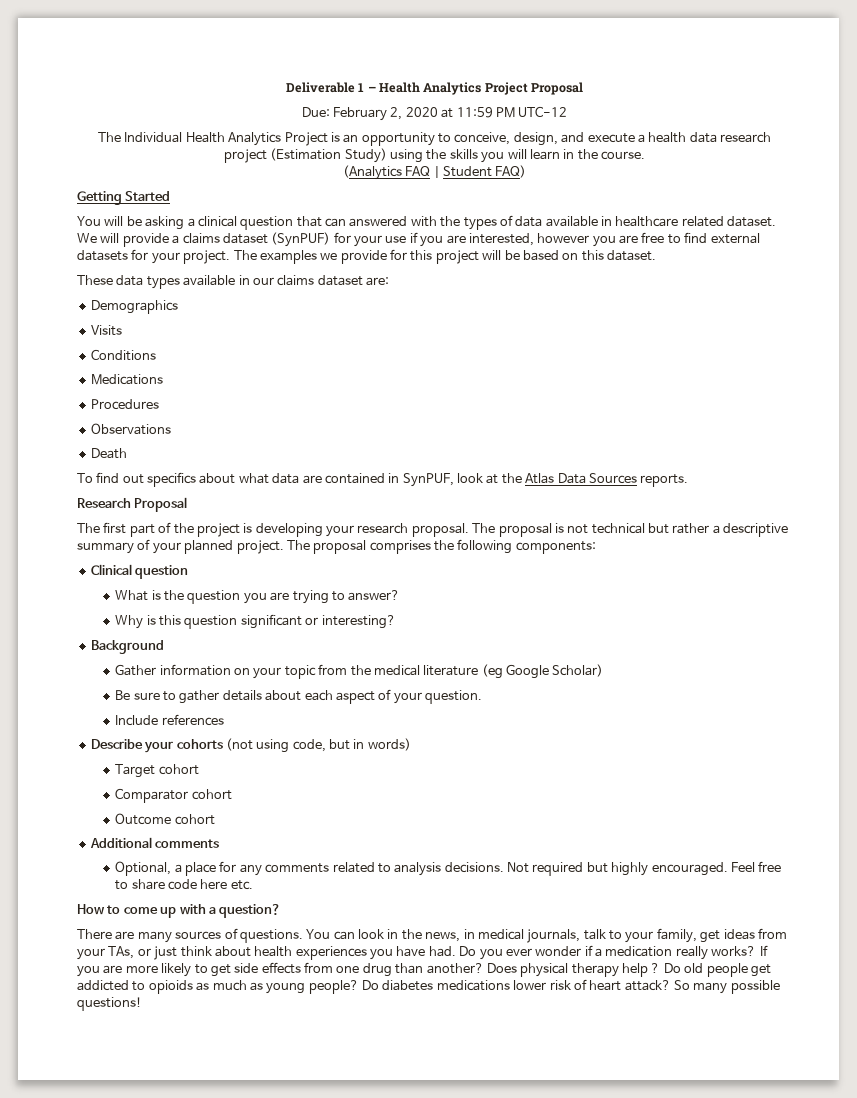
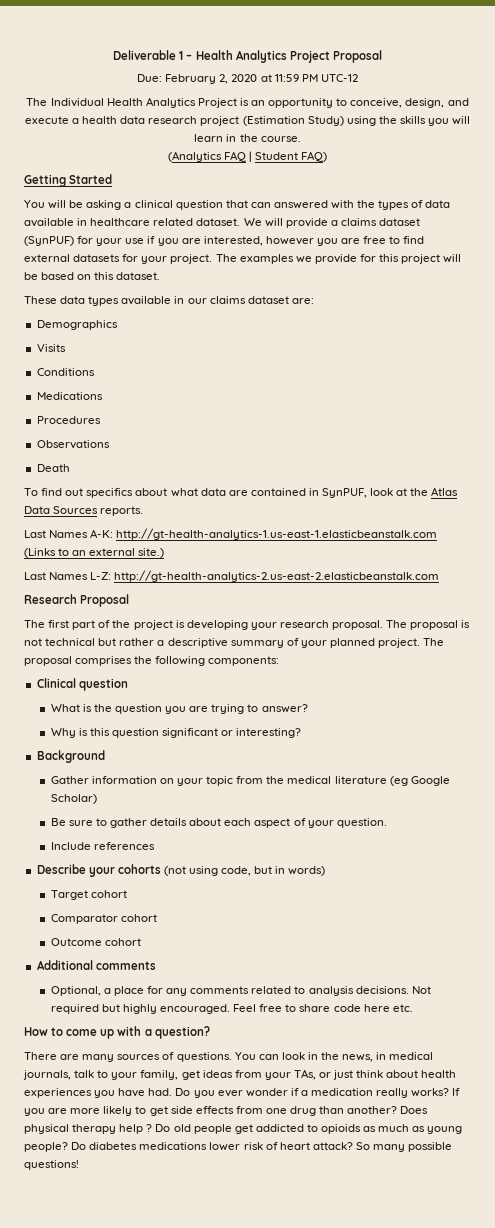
+ Last Names A-K: http://gt-health-analytics-1.us-east-1.elasticbeanstalk.com (Links to an external site.)
+ Last Names L-Z: http://gt-health-analytics-2.us-east-2.elasticbeanstalk.com

